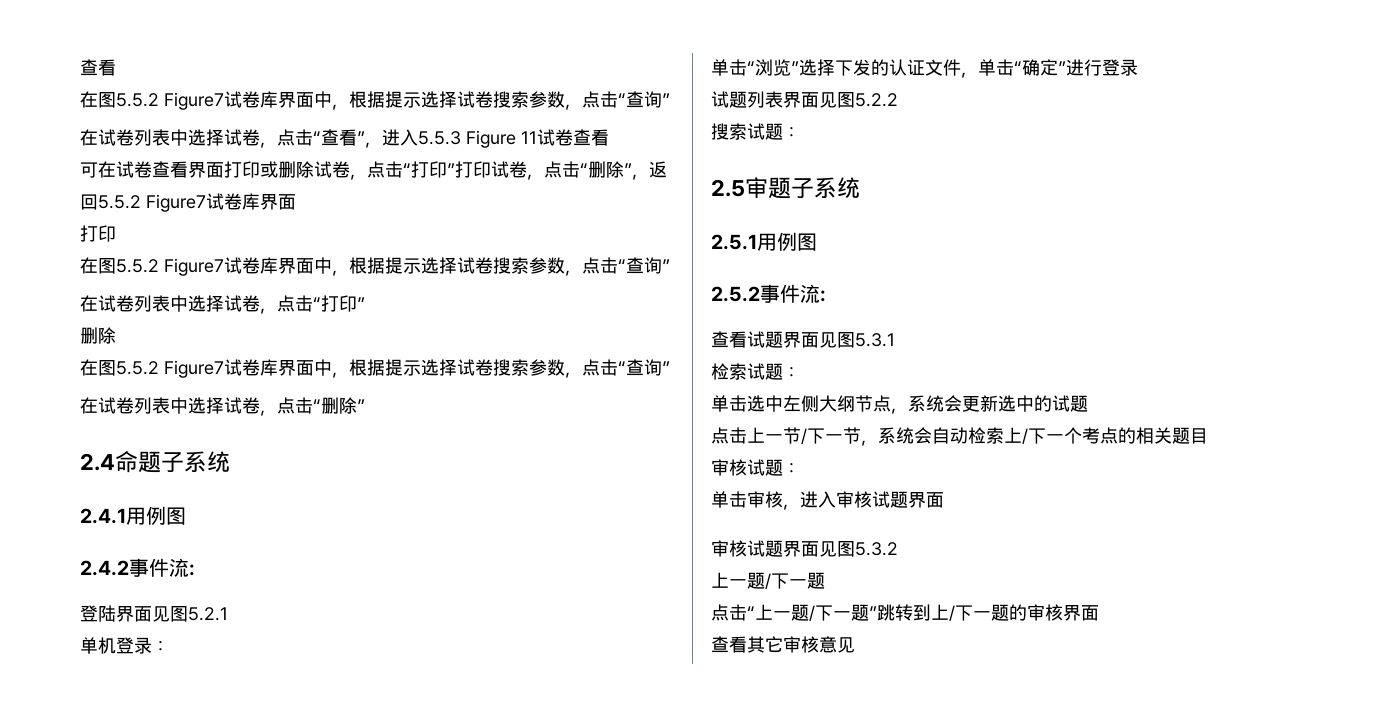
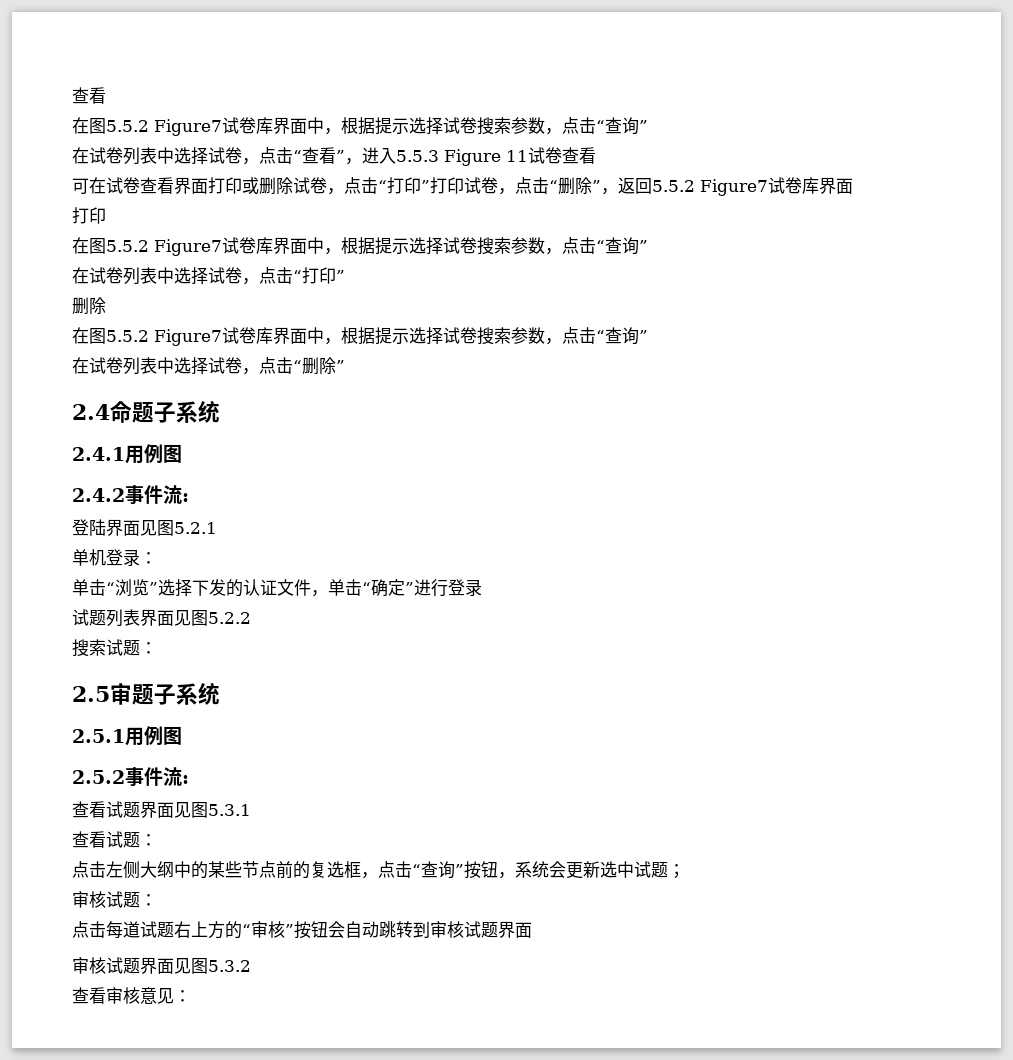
- 检索试题：
- 单击选中左侧大纲节点，系统会更新选中的试题
- 点击上一节/下一节，系统会自动检索上/下一个考点的相关题目
+ 查看试题：
+ 点击左侧大纲中的某些节点前的复选框，点击“查询”按钮，系统会更新选中试题；
  审核试题：
- 单击审核，进入审核试题界面
+ 点击每道试题右上方的“审核”按钮会自动跳转到审核试题界面
  审核试题界面见图5.3.2
- 上一题/下一题
- 点击“上一题/下一题”跳转到上/下一题的审核界面
- 查看其它审核意见
+ 查看审核意见：

